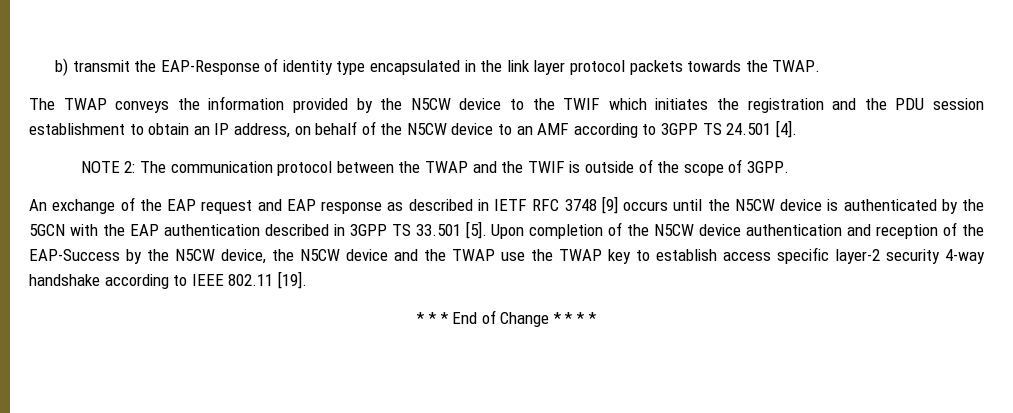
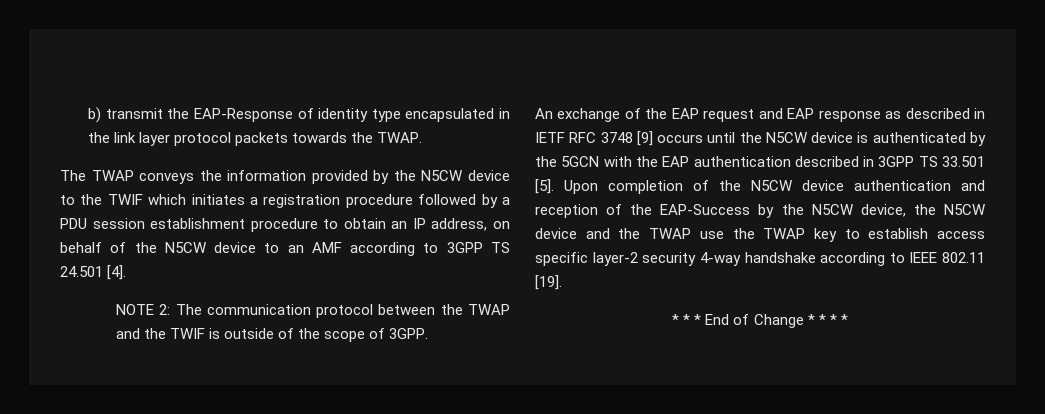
- The TWAP conveys the information provided by the N5CW device to the TWIF which initiates the registration and the PDU session establishment to obtain an IP address, on behalf of the N5CW device to an AMF according to 3GPP TS 24.501 [4].
+ The TWAP conveys the information provided by the N5CW device to the TWIF which initiates a registration procedure followed by a PDU session establishment procedure to obtain an IP address, on behalf of the N5CW device to an AMF according to 3GPP TS 24.501 [4].

